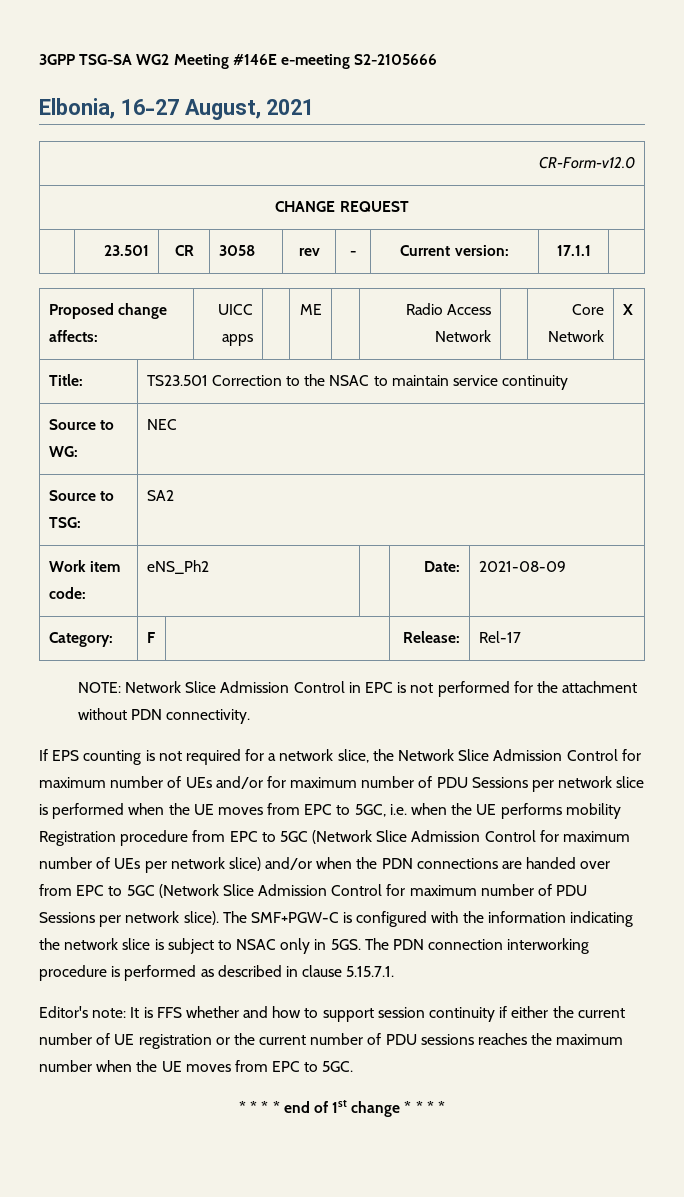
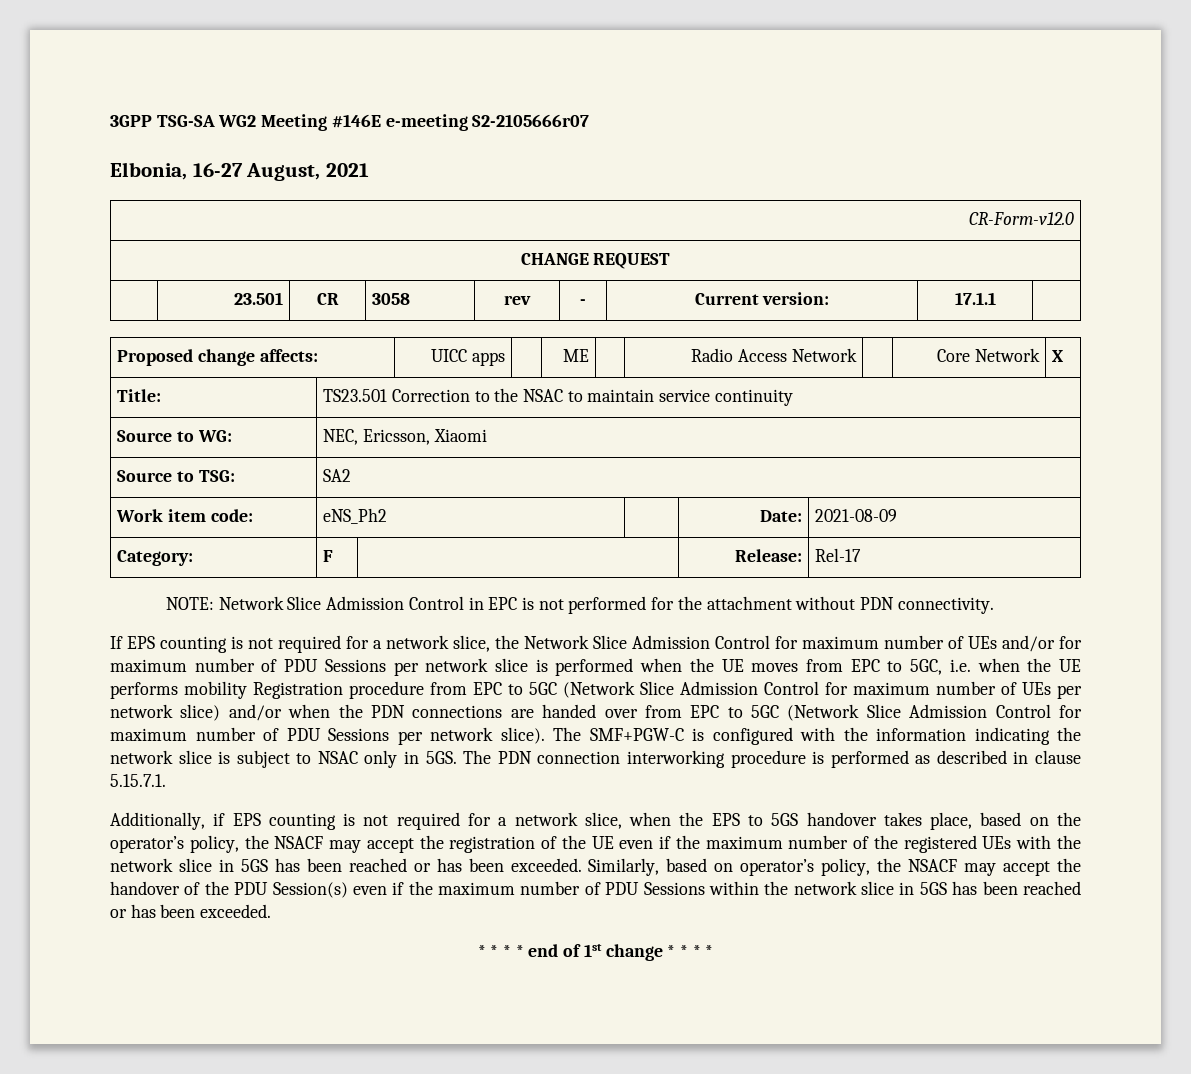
- 3GPP TSG-SA WG2 Meeting #146E e-meeting S2-2105666
+ 3GPP TSG-SA WG2 Meeting #146E e-meeting S2-2105666r07
- Source to WG: | NEC
+ Source to WG: | NEC, Ericsson, Xiaomi
- Editor's note: It is FFS whether and how to support session continuity if either the current number of UE registration or the current number of PDU sessions reaches the maximum number when the UE moves from EPC to 5GC.
+ Additionally, if EPS counting is not required for a network slice, when the EPS to 5GS handover takes place, based on the operator’s policy, the NSACF may accept the registration of the UE even if the maximum number of the registered UEs with the network slice in 5GS has been reached or has been exceeded. Similarly, based on operator’s policy, the NSACF may accept the handover of the PDU Session(s) even if the maximum number of PDU Sessions within the network slice in 5GS has been reached or has been exceeded.

